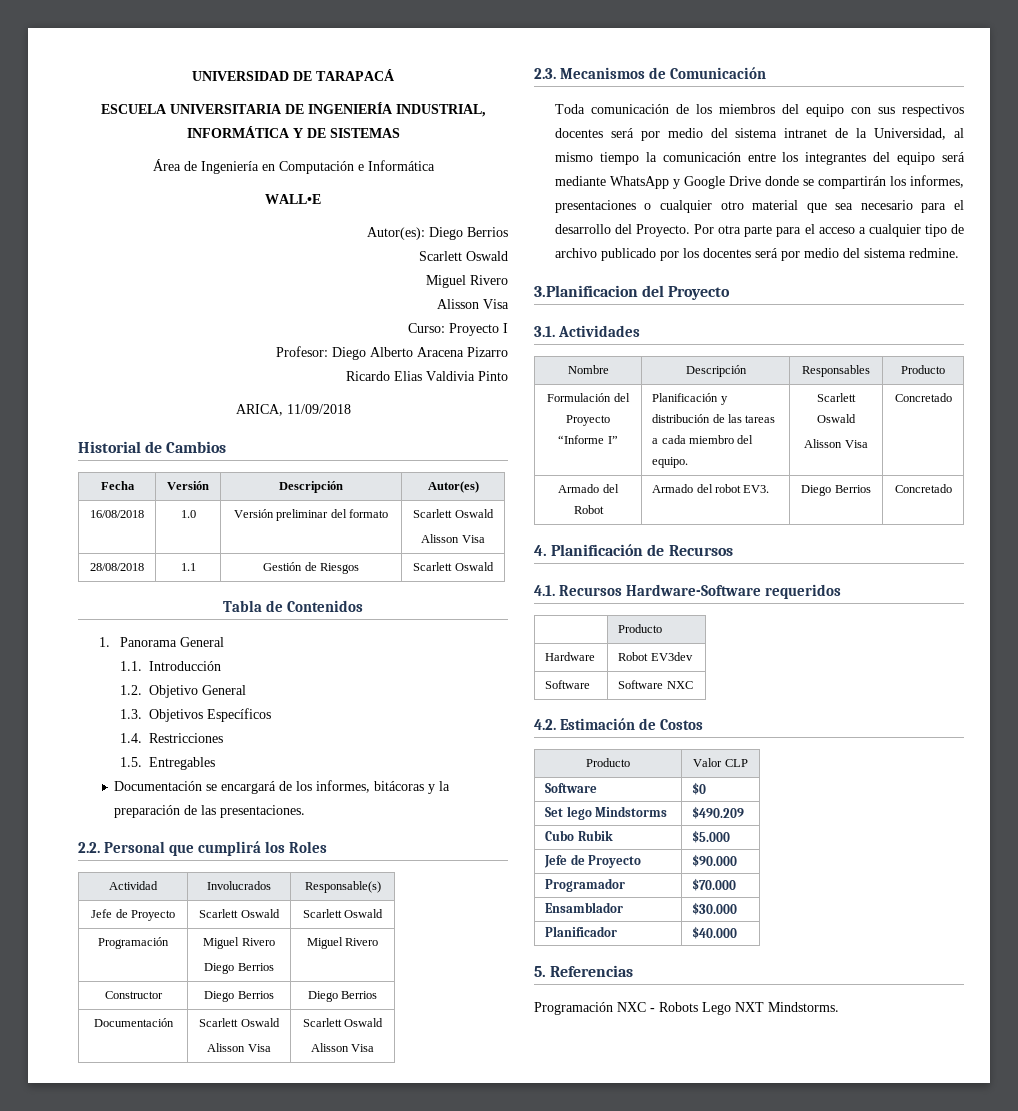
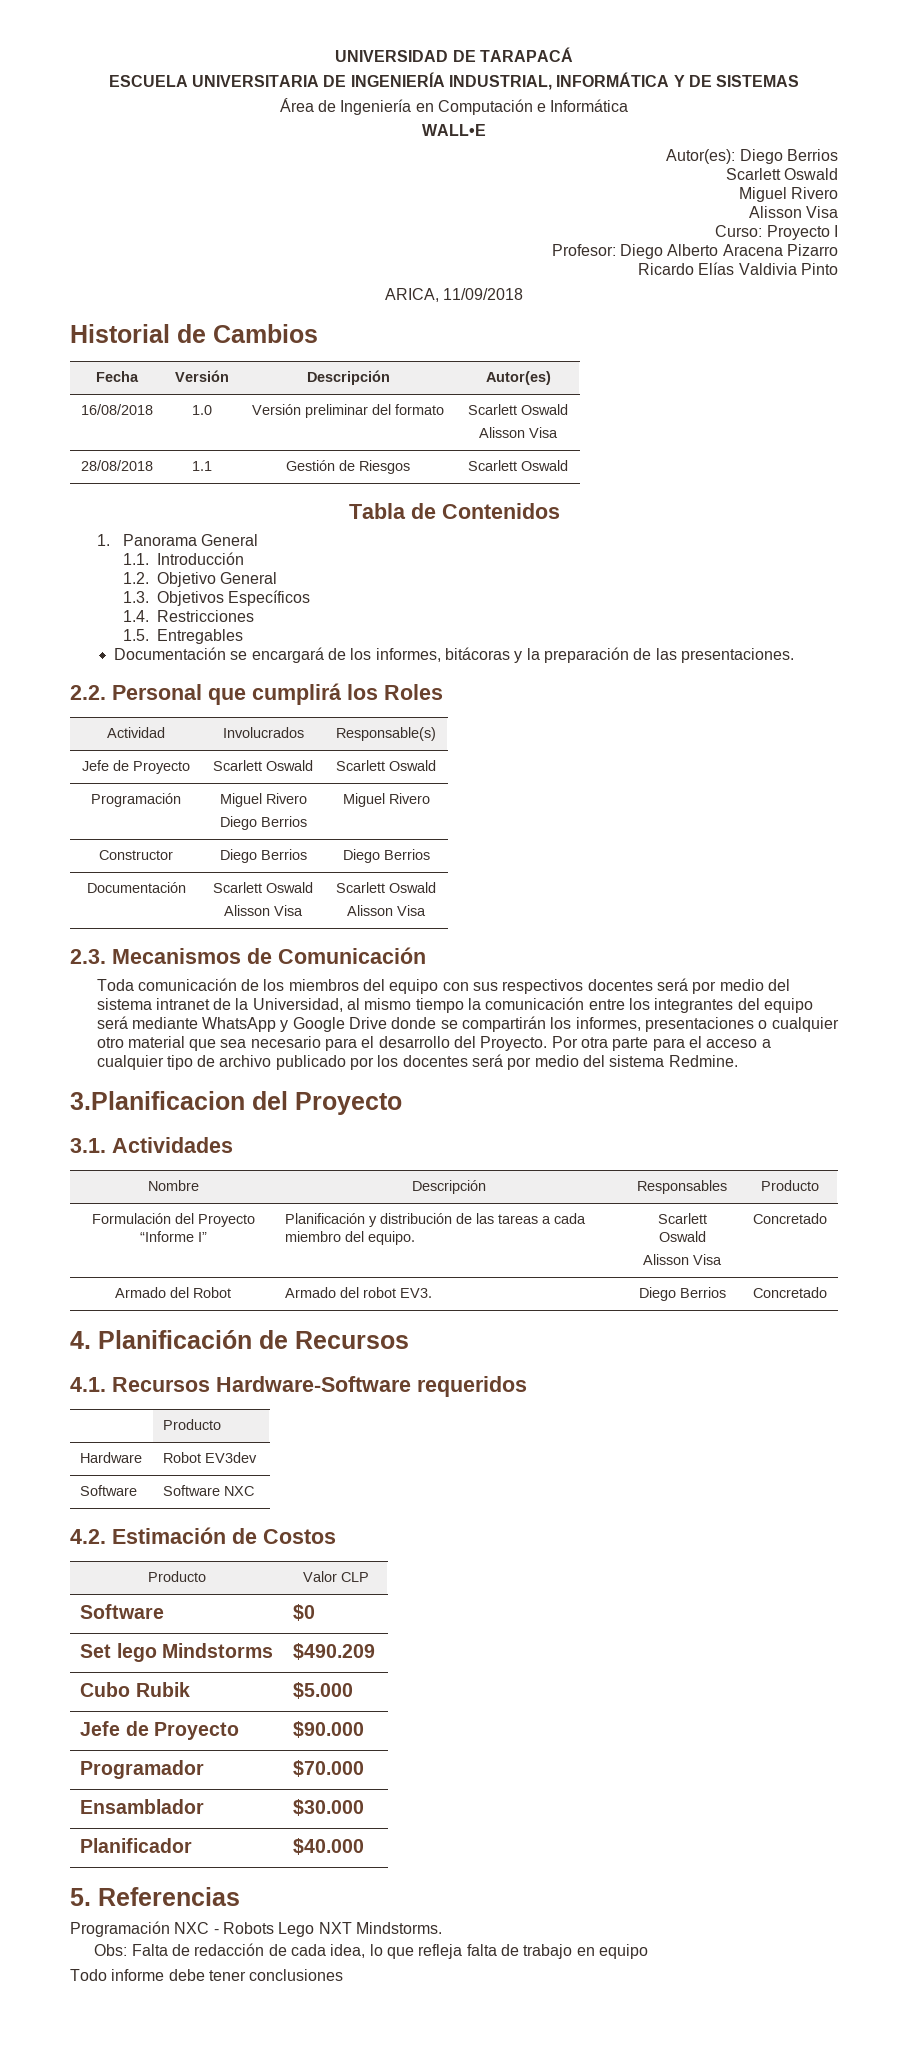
- Ricardo Elias Valdivia Pinto
+ Ricardo Elías Valdivia Pinto
- Por otra parte para el acceso a cualquier tipo de archivo publicado por los docentes será por medio del sistema redmine.
+ Por otra parte para el acceso a cualquier tipo de archivo publicado por los docentes será por medio del sistema Redmine.
+ Obs: Falta de redacción de cada idea, lo que refleja falta de trabajo en equipo
+ Todo informe debe tener conclusiones

